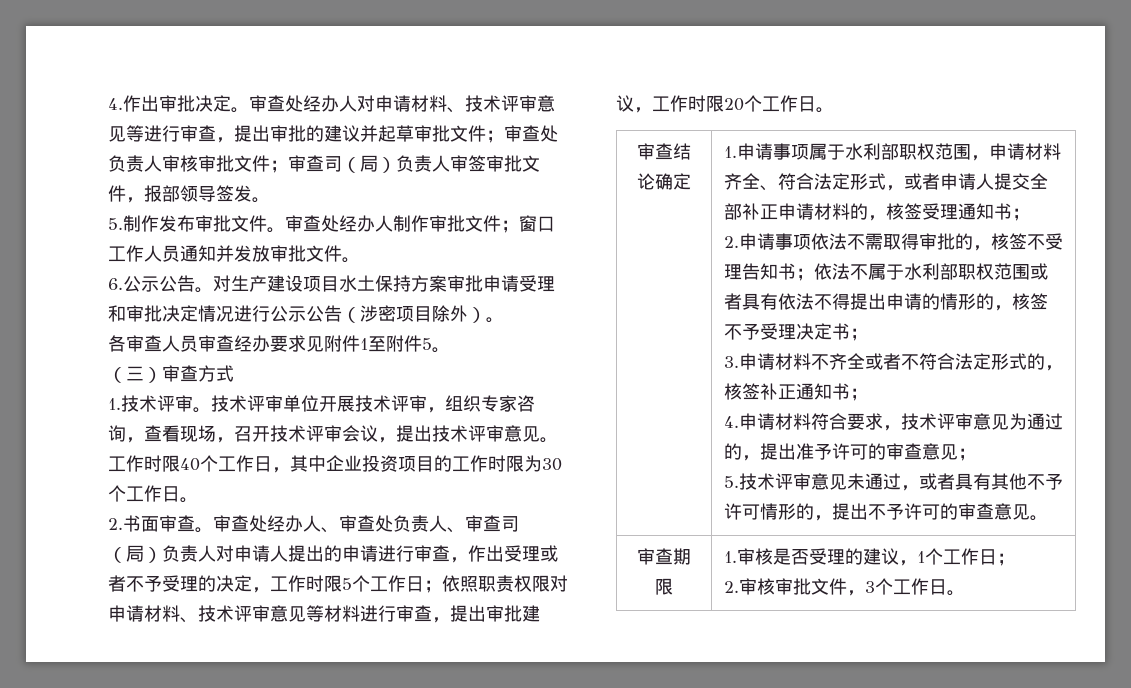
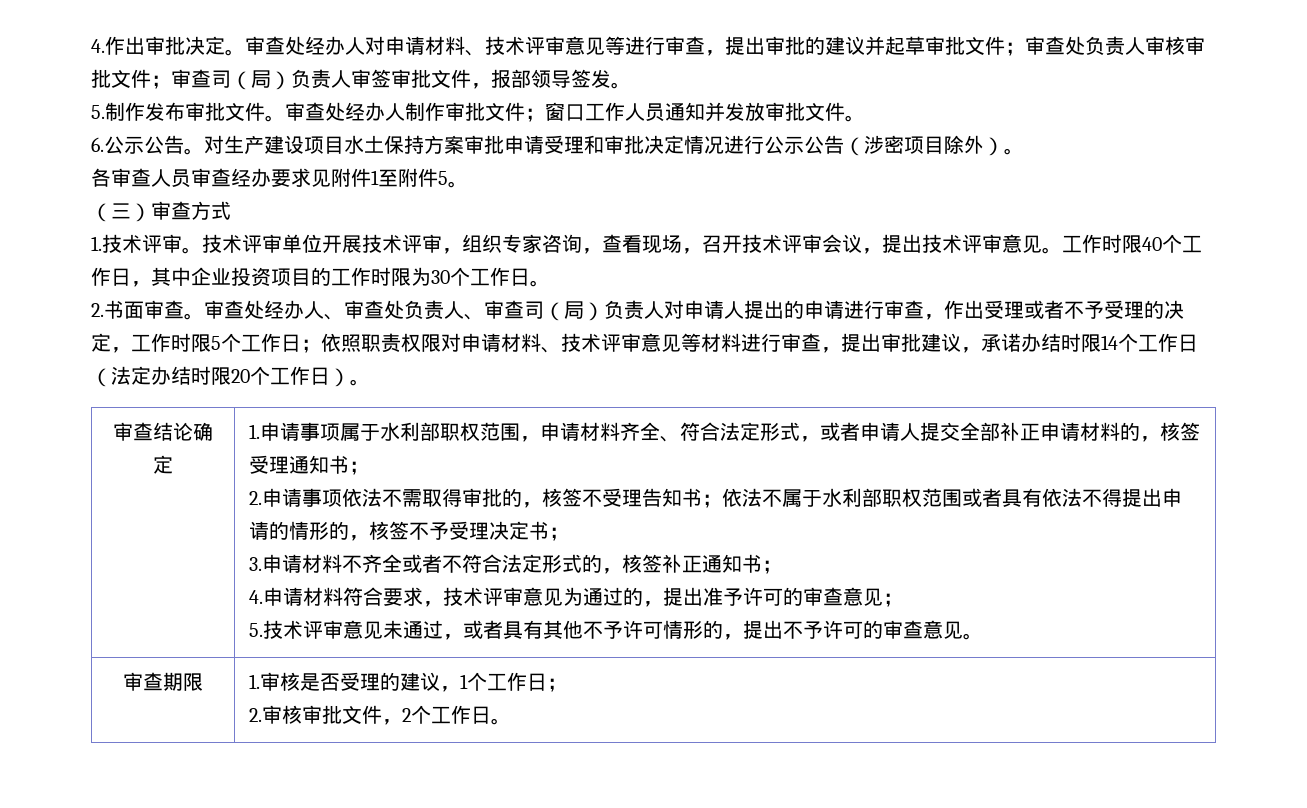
- 审查处经办人、审查处负责人、审查司（局）负责人对申请人提出的申请进行审查，作出受理或者不予受理的决定，工作时限5个工作日；依照职责权限对申请材料、技术评审意见等材料进行审查，提出审批建议，工作时限20个工作日。
+ 审查处经办人、审查处负责人、审查司（局）负责人对申请人提出的申请进行审查，作出受理或者不予受理的决定，工作时限5个工作日；依照职责权限对申请材料、技术评审意见等材料进行审查，提出审批建议，承诺办结时限14个工作日（法定办结时限20个工作日）。
  审查期限 | 1.审核是否受理的建议，1个工作日；
- 2.审核审批文件，3个工作日。
+ 2.审核审批文件，2个工作日。

